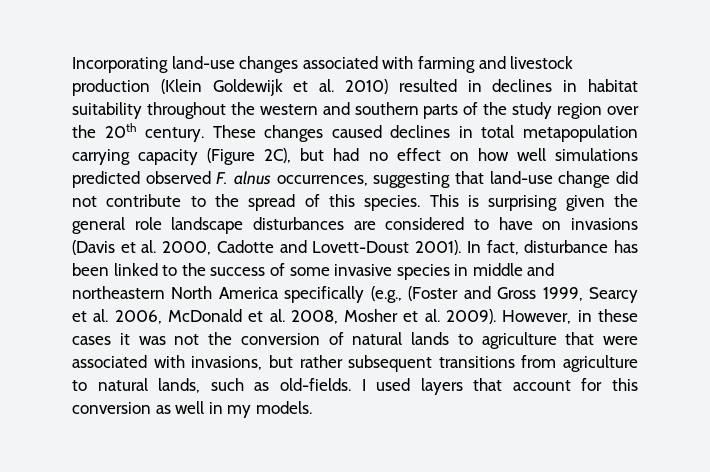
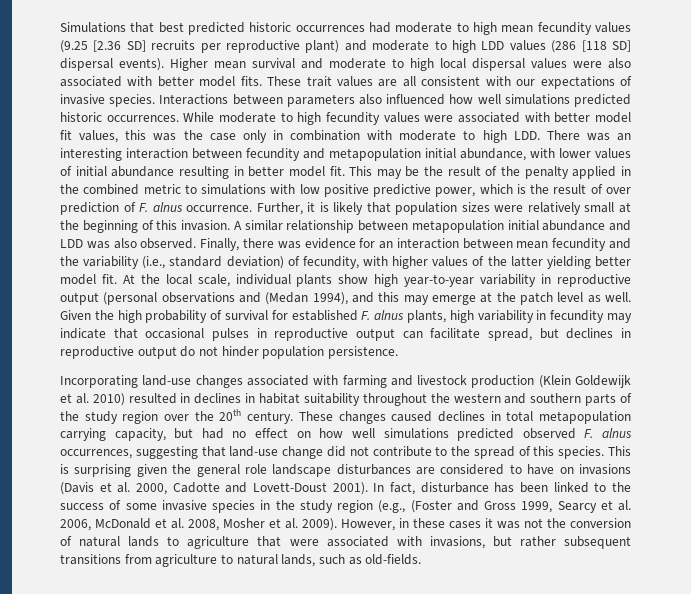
+ Simulations that best predicted historic occurrences had moderate to high mean fecundity values (9.25 [2.36 SD] recruits per reproductive plant) and moderate to high LDD values (286 [118 SD] dispersal events). Higher mean survival and moderate to high local dispersal values were also associated with better model fits. These trait values are all consistent with our expectations of invasive species. Interactions between parameters also influenced how well simulations predicted historic occurrences. While moderate to high fecundity values were associated with better model fit values, this was the case only in combination with moderate to high LDD. There was an interesting interaction between fecundity and metapopulation initial abundance, with lower values of initial abundance resulting in better model fit. This may be the result of the penalty applied in the combined metric to simulations with low positive predictive power, which is the result of over prediction of F. alnus occurrence. Further, it is likely that population sizes were relatively small at the beginning of this invasion. A similar relationship between metapopulation initial abundance and LDD was also observed. Finally, there was evidence for an interaction between mean fecundity and the variability (i.e., standard deviation) of fecundity, with higher values of the latter yielding better model fit. At the local scale, individual plants show high year-to-year variability in reproductive output (personal observations and (Medan 1994), and this may emerge at the patch level as well. Given the high probability of survival for established F. alnus plants, high variability in fecundity may indicate that occasional pulses in reproductive output can facilitate spread, but declines in reproductive output do not hinder population persistence.
- These changes caused declines in total metapopulation carrying capacity (Figure 2C), but had no effect on how well simulations predicted observed F. alnus occurrences, suggesting that land-use change did not contribute to the spread of this species.
+ These changes caused declines in total metapopulation carrying capacity, but had no effect on how well simulations predicted observed F. alnus occurrences, suggesting that land-use change did not contribute to the spread of this species.
- In fact, disturbance has been linked to the success of some invasive species in middle and northeastern North America specifically (e.g., (Foster and Gross 1999, Searcy et al. 2006, McDonald et al. 2008, Mosher et al. 2009).
+ In fact, disturbance has been linked to the success of some invasive species in the study region (e.g., (Foster and Gross 1999, Searcy et al. 2006, McDonald et al. 2008, Mosher et al. 2009).
- I used layers that account for this conversion as well in my models.

